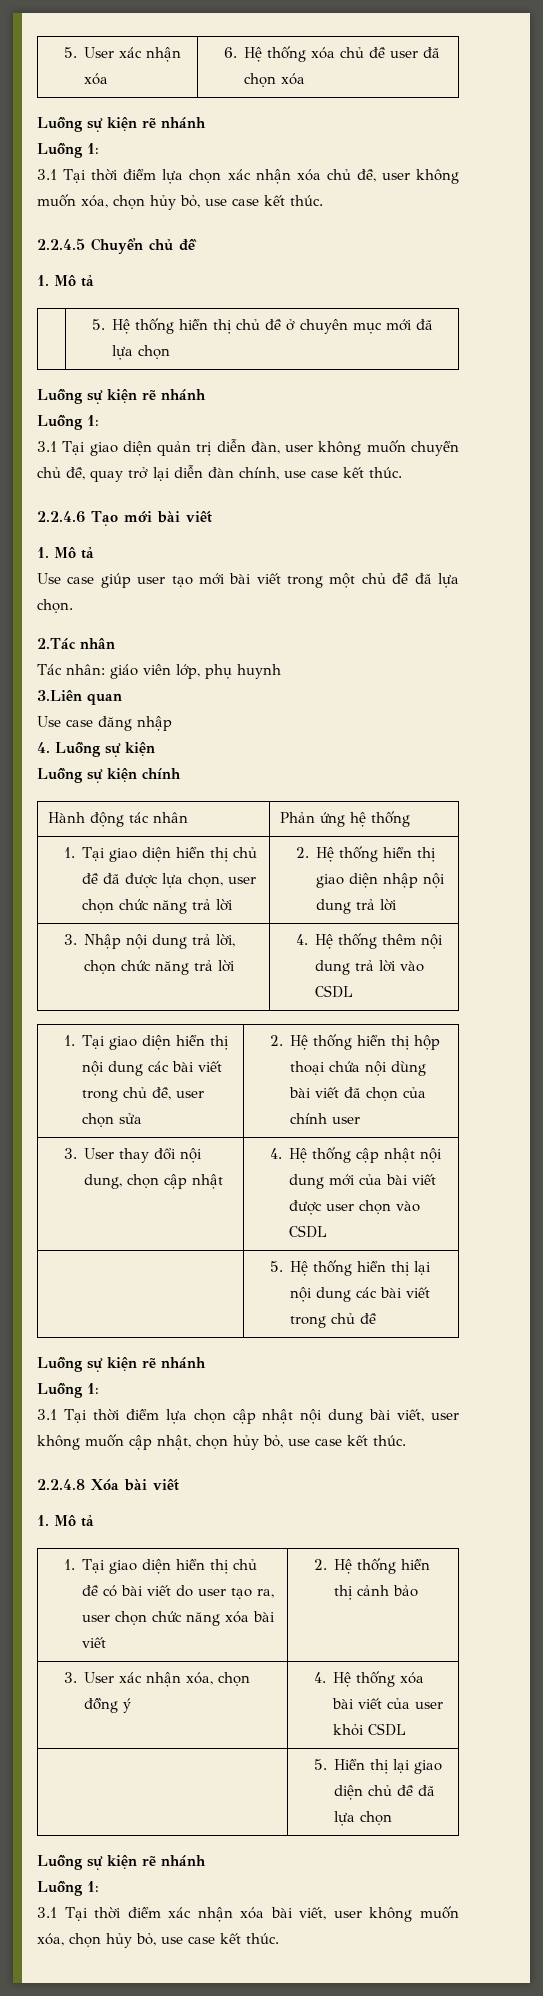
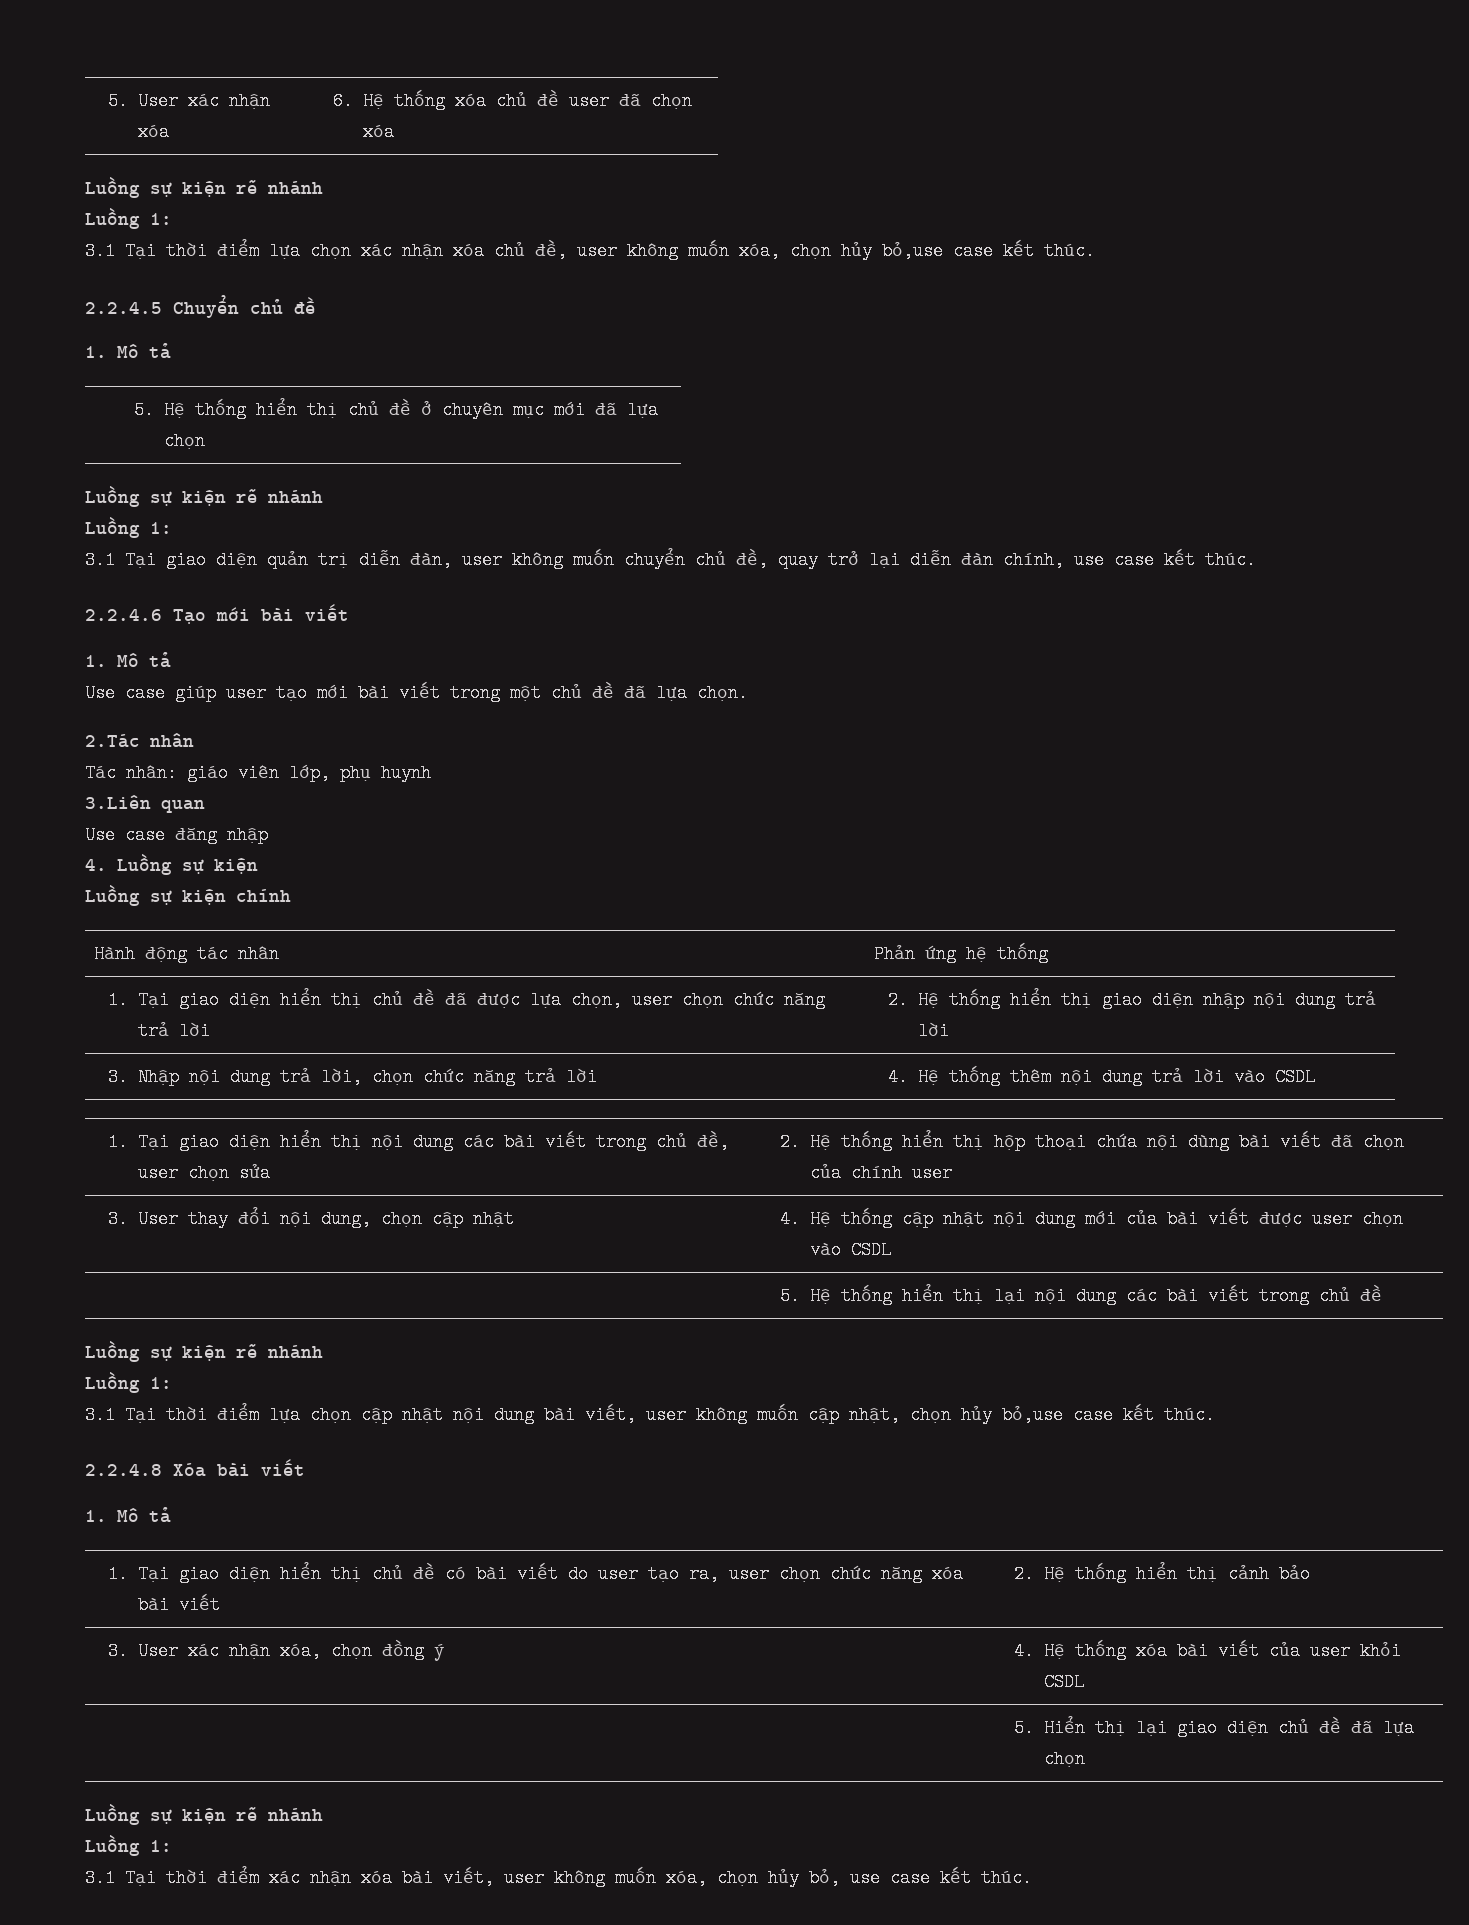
- 3.1 Tại thời điểm lựa chọn xác nhận xóa chủ đề, user không muốn xóa, chọn hủy bỏ, use case kết thúc.
+ 3.1 Tại thời điểm lựa chọn xác nhận xóa chủ đề, user không muốn xóa, chọn hủy bỏ,use case kết thúc.
- 3.1 Tại thời điểm lựa chọn cập nhật nội dung bài viết, user không muốn cập nhật, chọn hủy bỏ, use case kết thúc.
+ 3.1 Tại thời điểm lựa chọn cập nhật nội dung bài viết, user không muốn cập nhật, chọn hủy bỏ,use case kết thúc.

